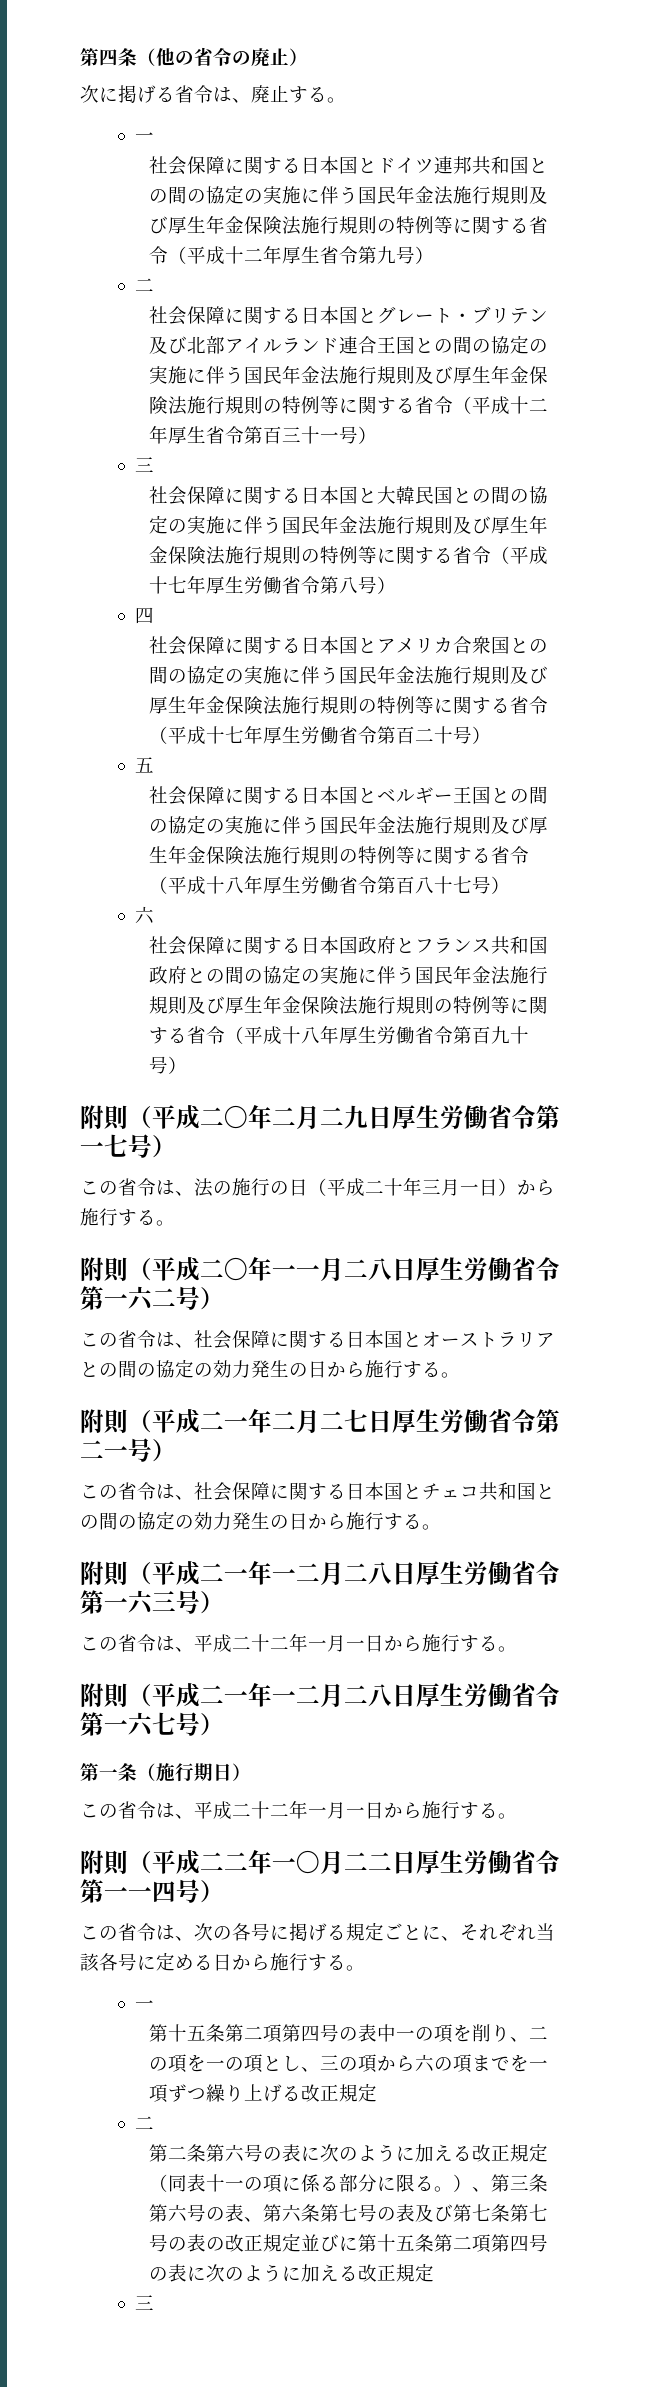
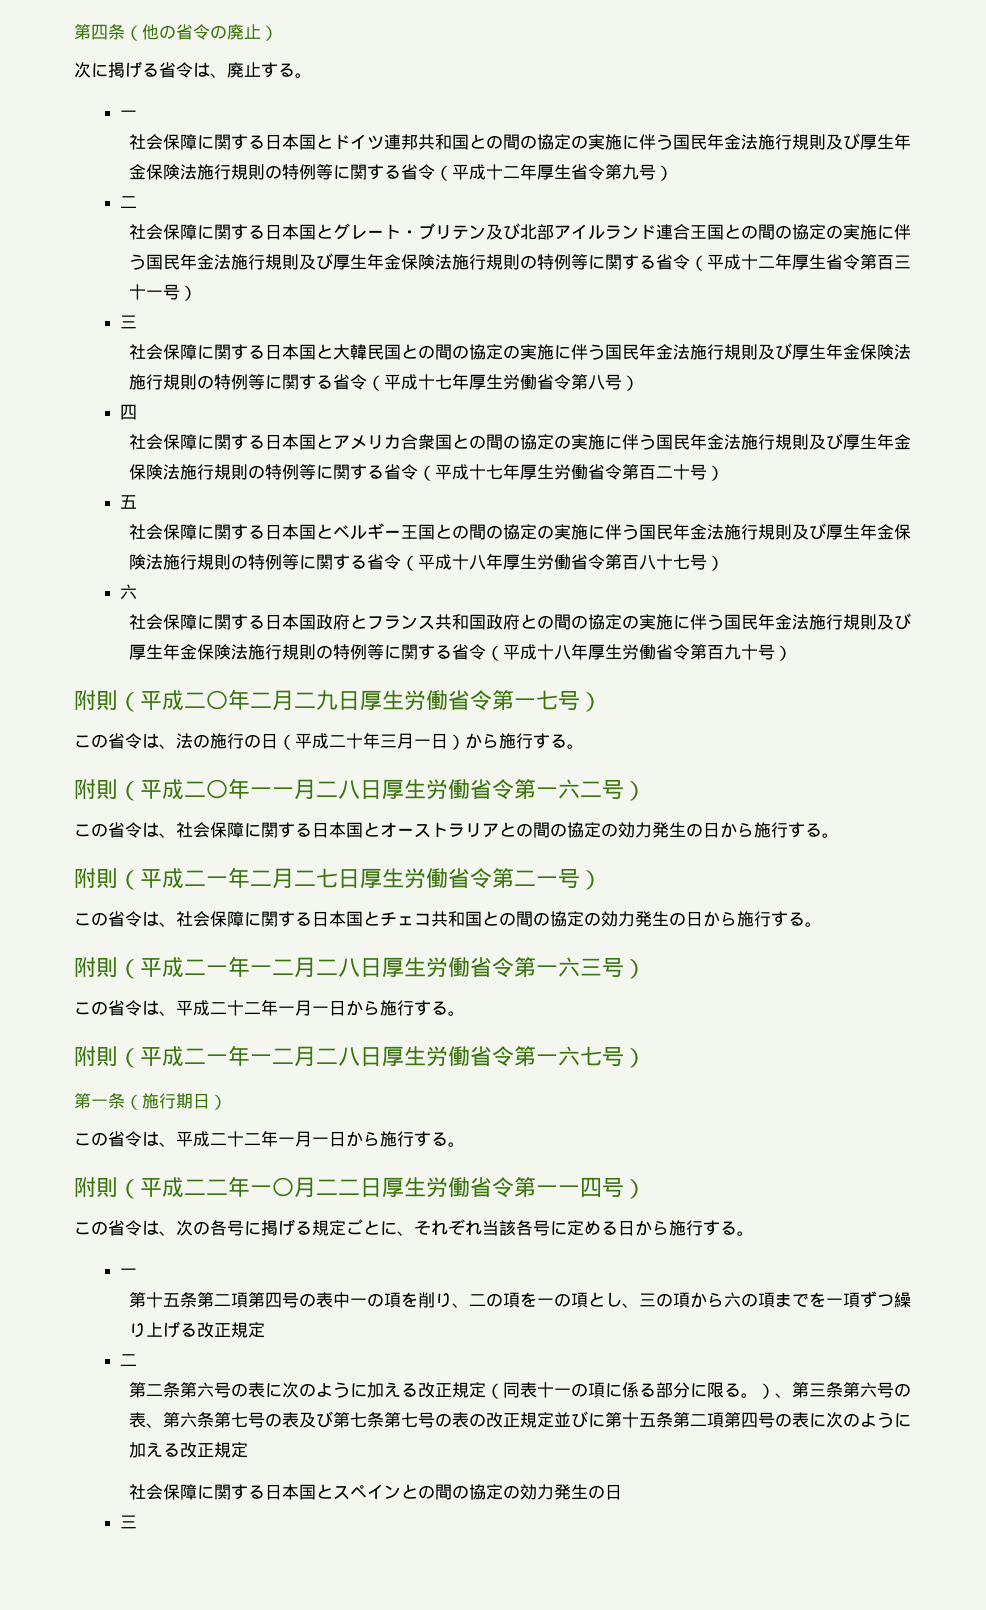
+ 社会保障に関する日本国とスペインとの間の協定の効力発生の日

